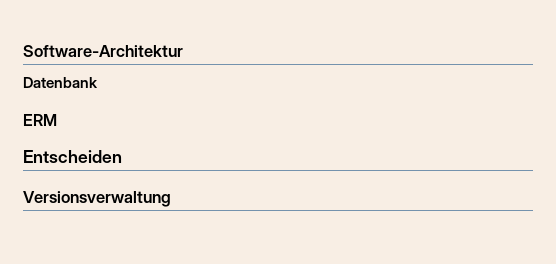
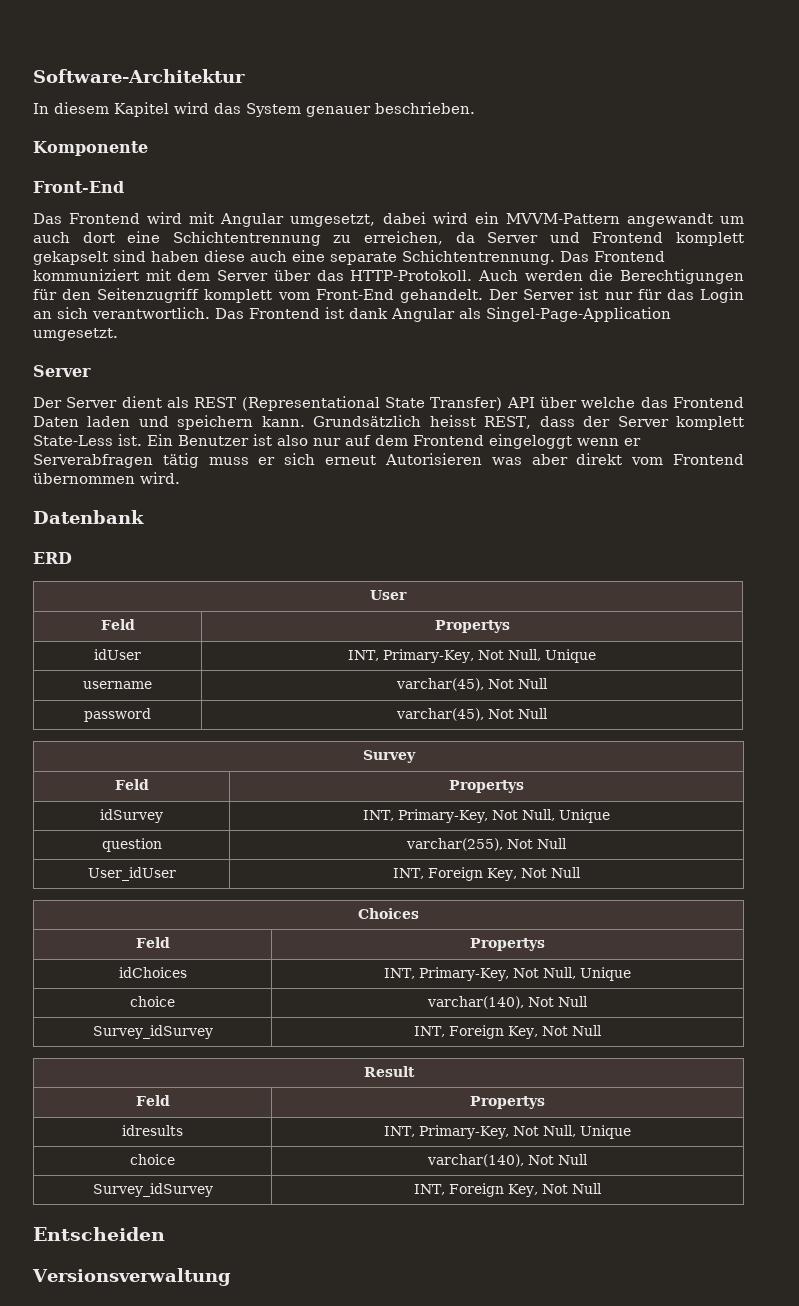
+ In diesem Kapitel wird das System genauer beschrieben.
+ Komponente
+ Front-End
+ Das Frontend wird mit Angular umgesetzt, dabei wird ein MVVM-Pattern angewandt um auch dort eine Schichtentrennung zu erreichen, da Server und Frontend komplett gekapselt sind haben diese auch eine separate Schichtentrennung. Das Frontend kommuniziert mit dem Server über das HTTP-Protokoll. Auch werden die Berechtigungen für den Seitenzugriff komplett vom Front-End gehandelt. Der Server ist nur für das Login an sich verantwortlich. Das Frontend ist dank Angular als Singel-Page-Application umgesetzt.
+ Server
+ Der Server dient als REST (Representational State Transfer) API über welche das Frontend Daten laden und speichern kann. Grundsätzlich heisst REST, dass der Server komplett State-Less ist. Ein Benutzer ist also nur auf dem Frontend eingeloggt wenn er Serverabfragen tätig muss er sich erneut Autorisieren was aber direkt vom Frontend übernommen wird.
  Datenbank
- ERM
+ ERD
+ User
+ Feld | Propertys
+ idUser | INT, Primary-Key, Not Null, Unique
+ username | varchar(45), Not Null
+ password | varchar(45), Not Null
+ Survey
+ Feld | Propertys
+ idSurvey | INT, Primary-Key, Not Null, Unique
+ question | varchar(255), Not Null
+ User_idUser | INT, Foreign Key, Not Null
+ Choices
+ Feld | Propertys
+ idChoices | INT, Primary-Key, Not Null, Unique
+ choice | varchar(140), Not Null
+ Survey_idSurvey | INT, Foreign Key, Not Null
+ Result
+ Feld | Propertys
+ idresults | INT, Primary-Key, Not Null, Unique
+ choice | varchar(140), Not Null
+ Survey_idSurvey | INT, Foreign Key, Not Null

